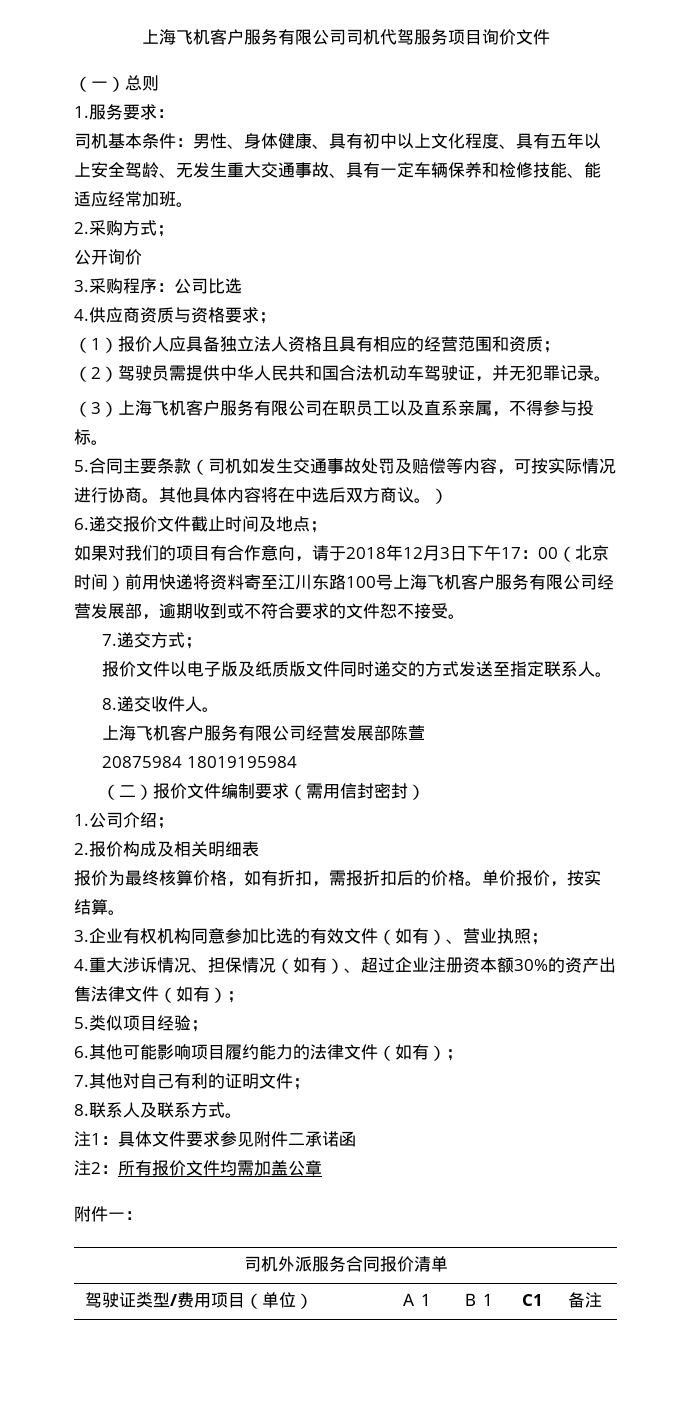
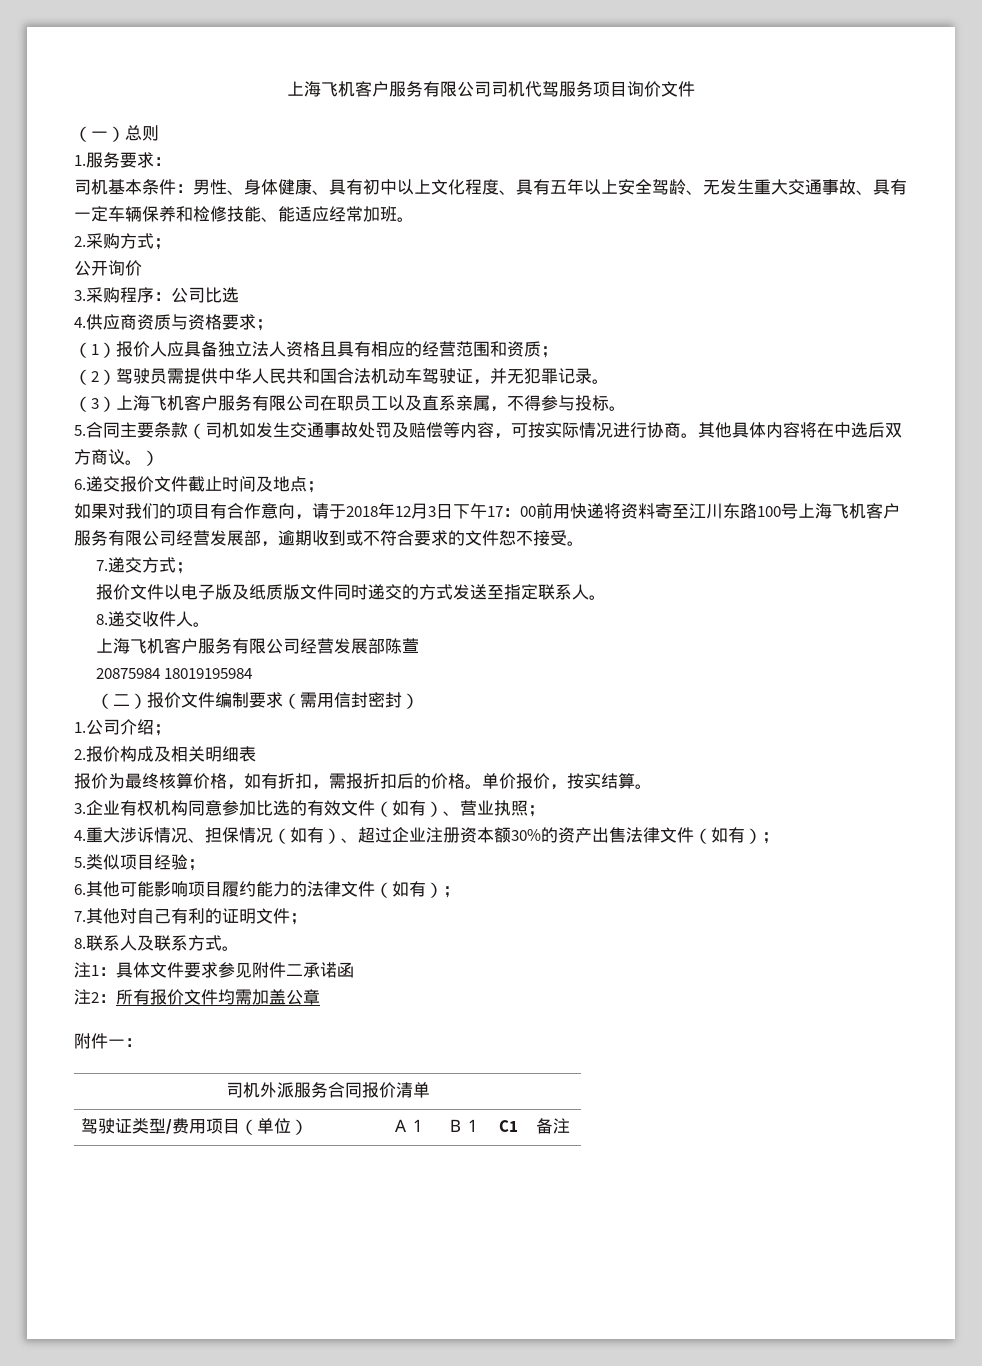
- 如果对我们的项目有合作意向，请于2018年12月3日下午17：00（北京时间）前用快递将资料寄至江川东路100号上海飞机客户服务有限公司经营发展部，逾期收到或不符合要求的文件恕不接受。
+ 如果对我们的项目有合作意向，请于2018年12月3日下午17：00前用快递将资料寄至江川东路100号上海飞机客户服务有限公司经营发展部，逾期收到或不符合要求的文件恕不接受。

